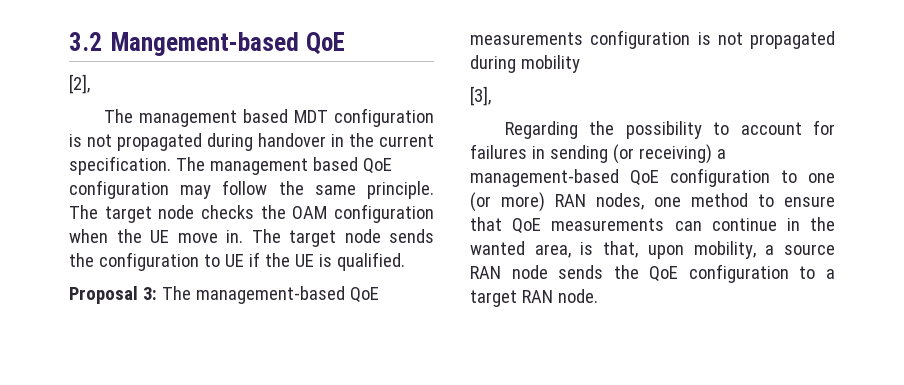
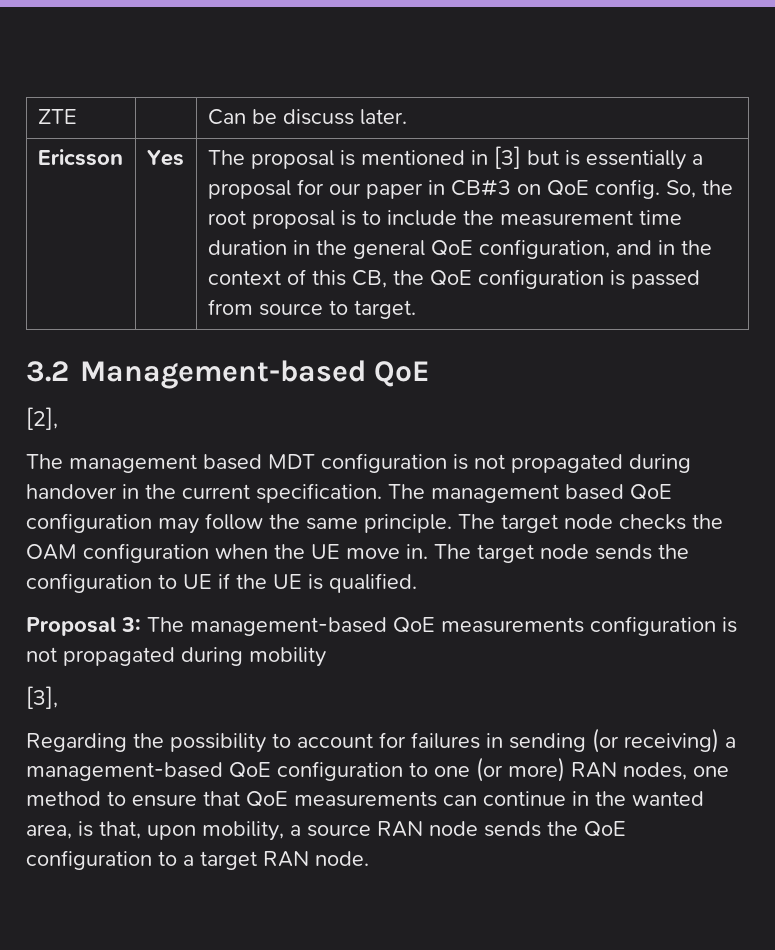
- 3.2 Mangement-based QoE
+ ZTE | | Can be discuss later.
+ Ericsson | Yes | The proposal is mentioned in [3] but is essentially a proposal for our paper in CB#3 on QoE config. So, the root proposal is to include the measurement time duration in the general QoE configuration, and in the context of this CB, the QoE configuration is passed from source to target.
+ 3.2 Management-based QoE

